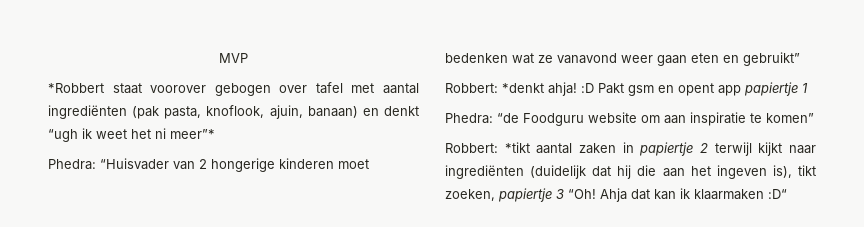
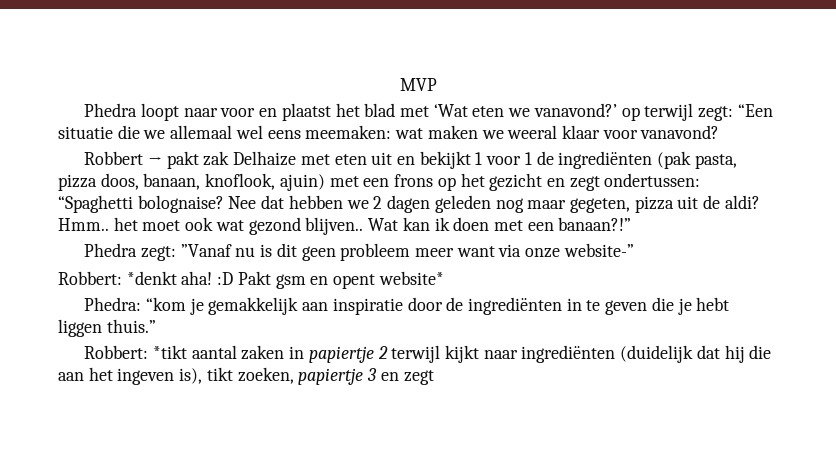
- *Robbert staat voorover gebogen over tafel met aantal ingrediënten (pak pasta, knoflook, ajuin, banaan) en denkt “ugh ik weet het ni meer”*
- Phedra: “Huisvader van 2 hongerige kinderen moet bedenken wat ze vanavond weer gaan eten en gebruikt”
+ Phedra loopt naar voor en plaatst het blad met ‘Wat eten we vanavond?’ op terwijl zegt: “Een situatie die we allemaal wel eens meemaken: wat maken we weeral klaar voor vanavond?
+ Robbert → pakt zak Delhaize met eten uit en bekijkt 1 voor 1 de ingrediënten (pak pasta, pizza doos, banaan, knoflook, ajuin) met een frons op het gezicht en zegt ondertussen: “Spaghetti bolognaise? Nee dat hebben we 2 dagen geleden nog maar gegeten, pizza uit de aldi? Hmm.. het moet ook wat gezond blijven.. Wat kan ik doen met een banaan?!”
+ Phedra zegt: ”Vanaf nu is dit geen probleem meer want via onze website-”
- Robbert: *denkt ahja! :D Pakt gsm en opent app papiertje 1
- Phedra: “de Foodguru website om aan inspiratie te komen”
+ Robbert: *denkt aha! :D Pakt gsm en opent website*
+ Phedra: “kom je gemakkelijk aan inspiratie door de ingrediënten in te geven die je hebt liggen thuis.”
- Robbert: *tikt aantal zaken in papiertje 2 terwijl kijkt naar ingrediënten (duidelijk dat hij die aan het ingeven is), tikt zoeken, papiertje 3 “Oh! Ahja dat kan ik klaarmaken :D“
+ Robbert: *tikt aantal zaken in papiertje 2 terwijl kijkt naar ingrediënten (duidelijk dat hij die aan het ingeven is), tikt zoeken, papiertje 3 en zegt

